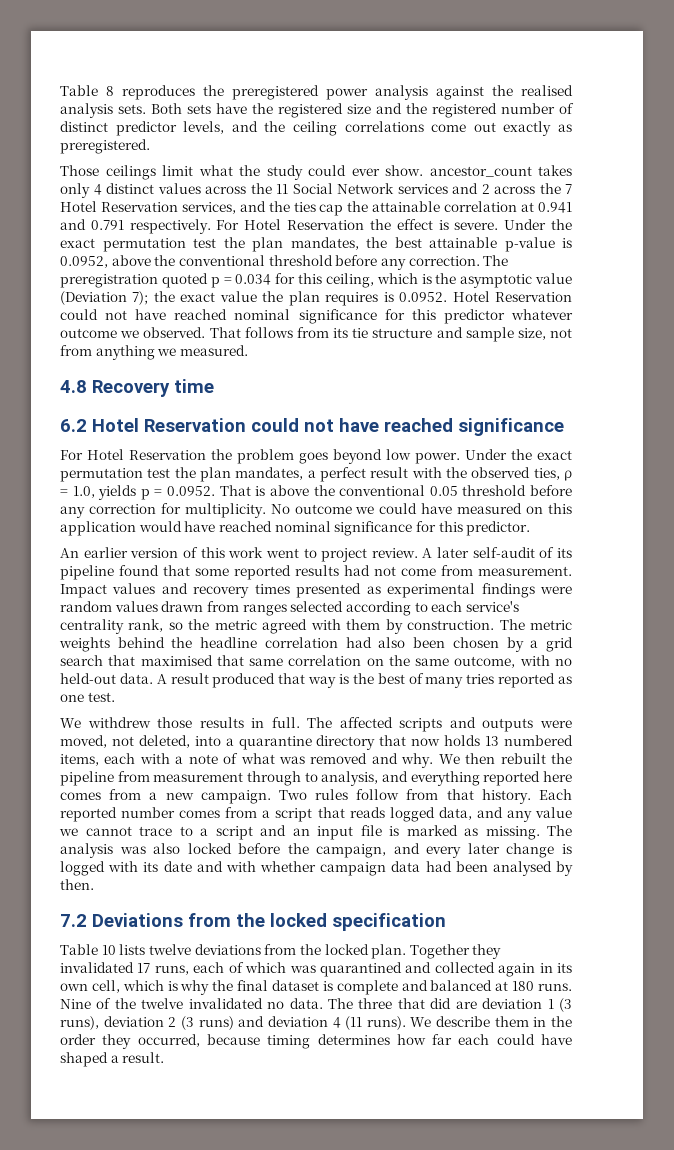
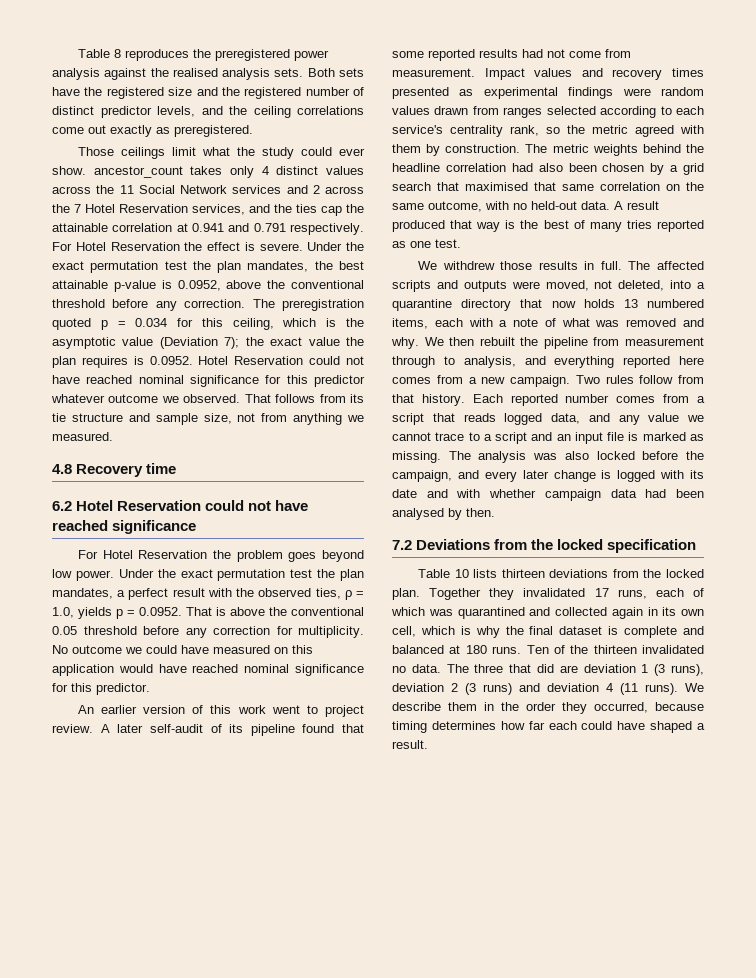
- Table 10 lists twelve deviations from the locked plan.
+ Table 10 lists thirteen deviations from the locked plan.
- Nine of the twelve invalidated no data.
+ Ten of the thirteen invalidated no data.

